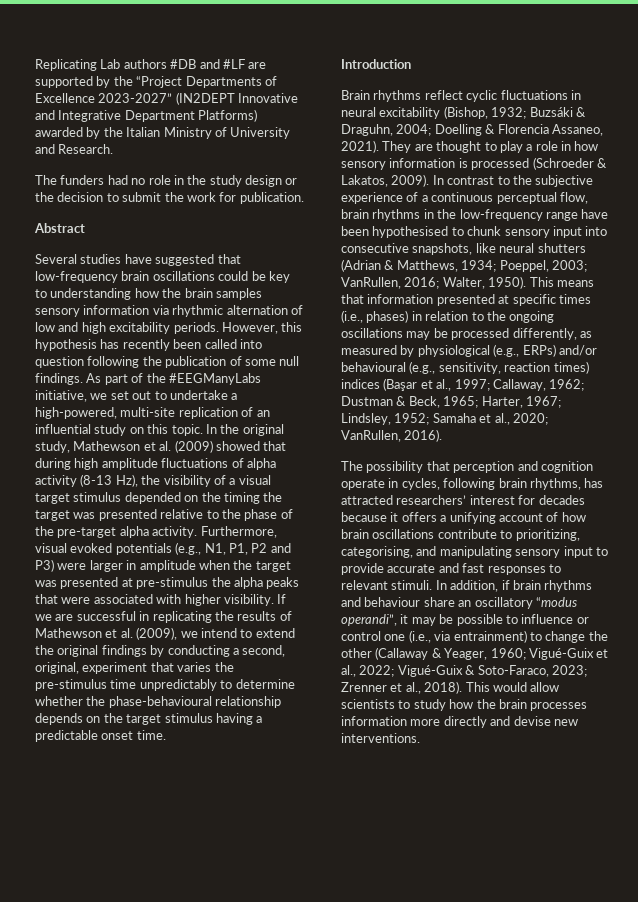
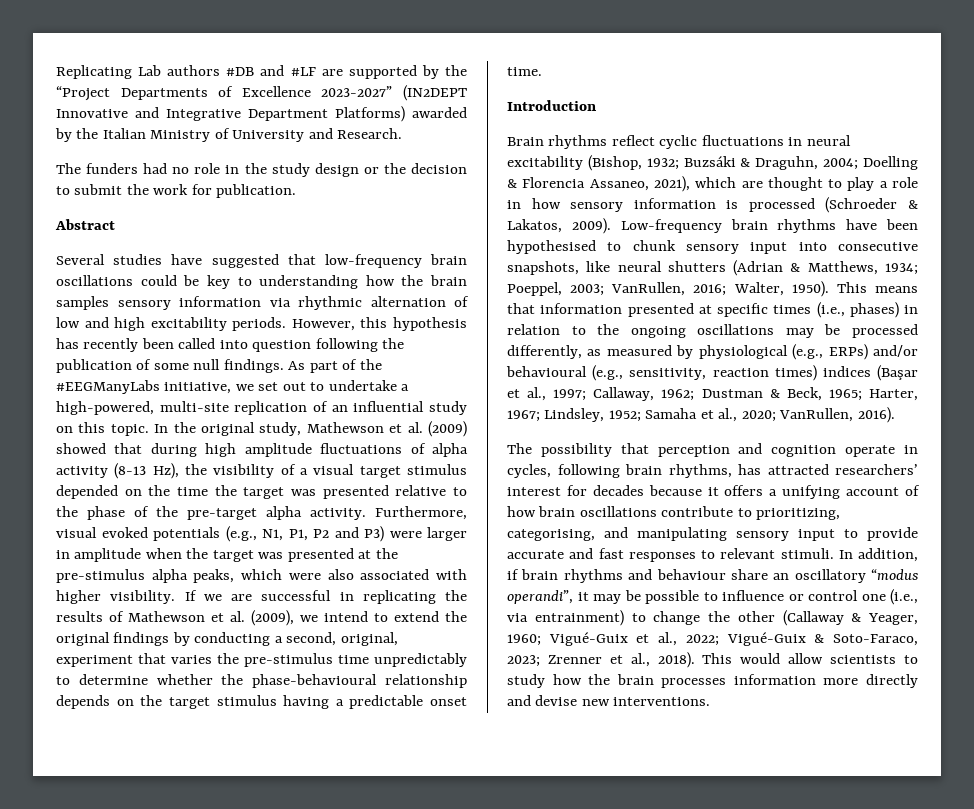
- In the original study, Mathewson et al. (2009) showed that during high amplitude fluctuations of alpha activity (8-13 Hz), the visibility of a visual target stimulus depended on the timing the target was presented relative to the phase of the pre-target alpha activity.
+ In the original study, Mathewson et al. (2009) showed that during high amplitude fluctuations of alpha activity (8-13 Hz), the visibility of a visual target stimulus depended on the time the target was presented relative to the phase of the pre-target alpha activity.
- Furthermore, visual evoked potentials (e.g., N1, P1, P2 and P3) were larger in amplitude when the target was presented at pre-stimulus the alpha peaks that were associated with higher visibility.
+ Furthermore, visual evoked potentials (e.g., N1, P1, P2 and P3) were larger in amplitude when the target was presented at the pre-stimulus alpha peaks, which were also associated with higher visibility.
- Brain rhythms reflect cyclic fluctuations in neural excitability (Bishop, 1932; Buzsáki & Draguhn, 2004; Doelling & Florencia Assaneo, 2021). They are thought to play a role in how sensory information is processed (Schroeder & Lakatos, 2009).
+ Brain rhythms reflect cyclic fluctuations in neural excitability (Bishop, 1932; Buzsáki & Draguhn, 2004; Doelling & Florencia Assaneo, 2021), which are thought to play a role in how sensory information is processed (Schroeder & Lakatos, 2009).
- In contrast to the subjective experience of a continuous perceptual flow, brain rhythms in the low-frequency range have been hypothesised to chunk sensory input into consecutive snapshots, like neural shutters (Adrian & Matthews, 1934; Poeppel, 2003; VanRullen, 2016; Walter, 1950).
+ Low-frequency brain rhythms have been hypothesised to chunk sensory input into consecutive snapshots, like neural shutters (Adrian & Matthews, 1934; Poeppel, 2003; VanRullen, 2016; Walter, 1950).

